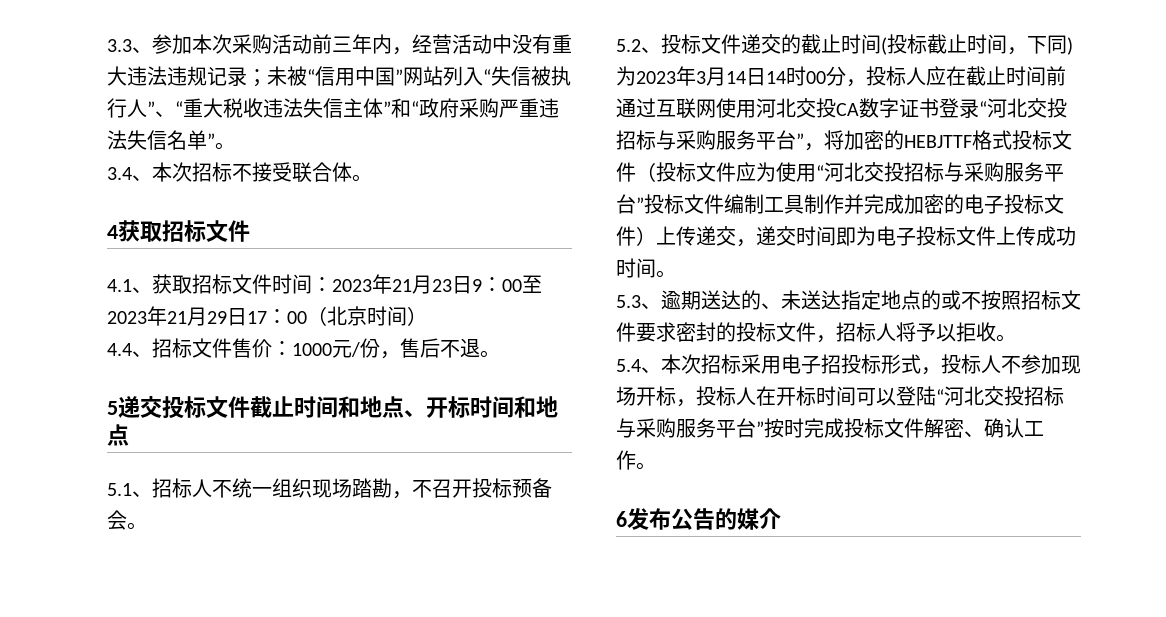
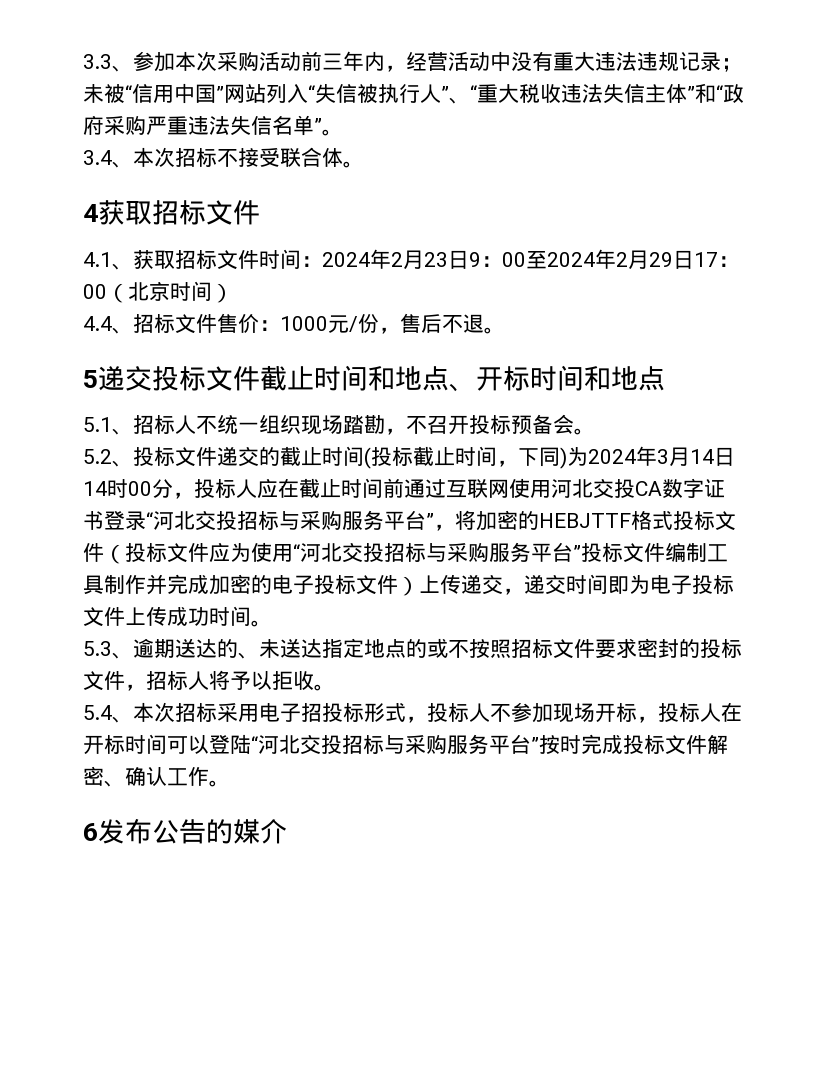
- 4.1、获取招标文件时间：2023年21月23日9：00至2023年21月29日17：00（北京时间）
+ 4.1、获取招标文件时间：2024年2月23日9：00至2024年2月29日17：00（北京时间）
- 5.2、投标文件递交的截止时间(投标截止时间，下同)为2023年3月14日14时00分，投标人应在截止时间前通过互联网使用河北交投CA数字证书登录“河北交投招标与采购服务平台”，将加密的HEBJTTF格式投标文件（投标文件应为使用“河北交投招标与采购服务平台”投标文件编制工具制作并完成加密的电子投标文件）上传递交，递交时间即为电子投标文件上传成功时间。
+ 5.2、投标文件递交的截止时间(投标截止时间，下同)为2024年3月14日14时00分，投标人应在截止时间前通过互联网使用河北交投CA数字证书登录“河北交投招标与采购服务平台”，将加密的HEBJTTF格式投标文件（投标文件应为使用“河北交投招标与采购服务平台”投标文件编制工具制作并完成加密的电子投标文件）上传递交，递交时间即为电子投标文件上传成功时间。

